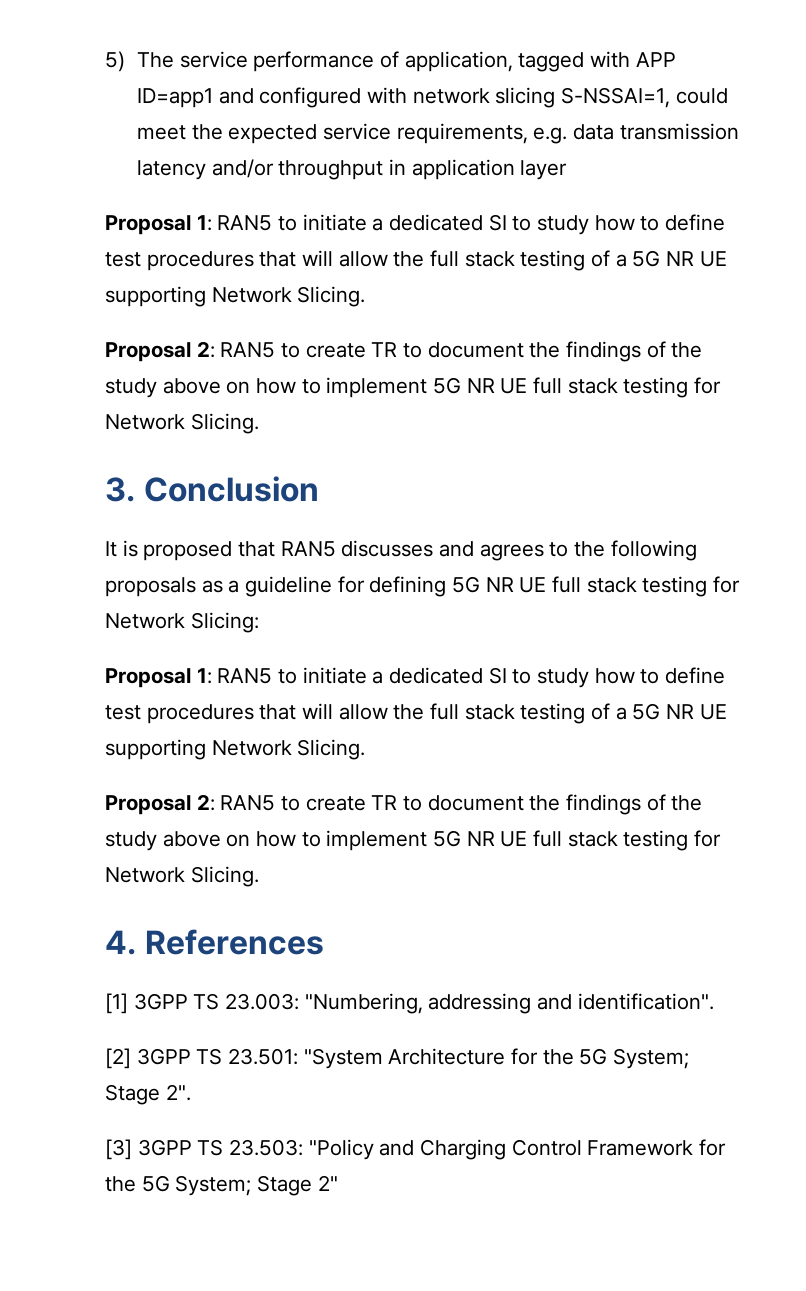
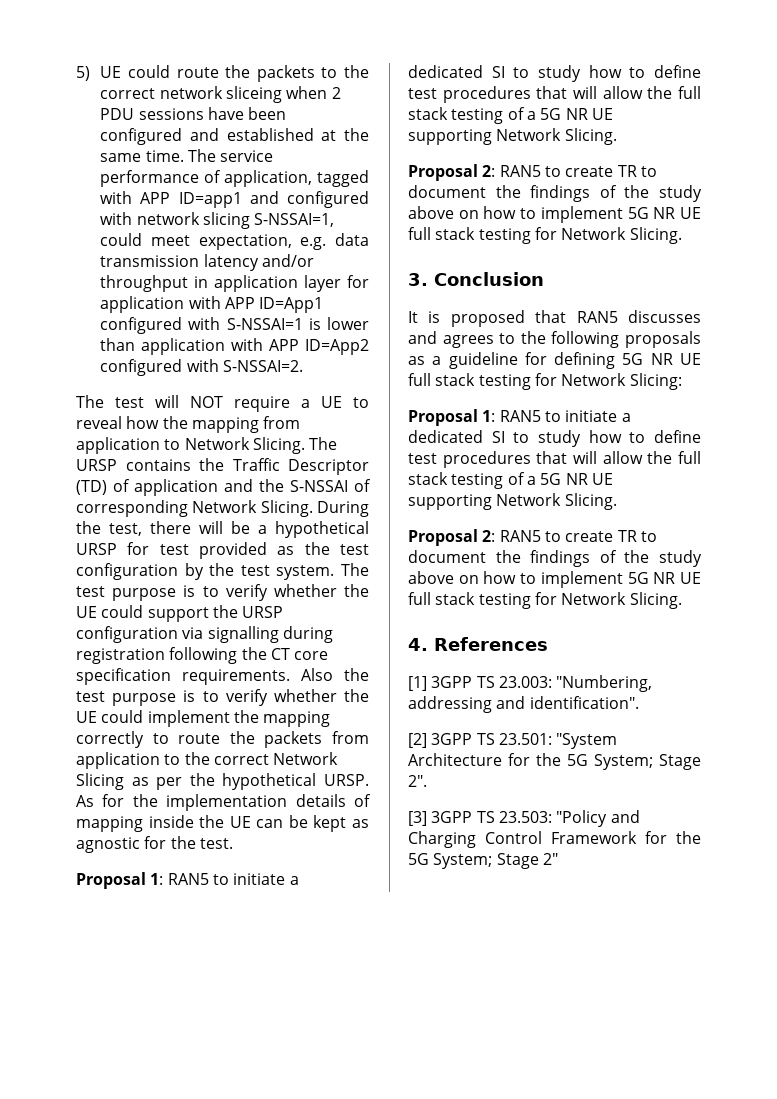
- 5) The service performance of application, tagged with APP ID=app1 and configured with network slicing S-NSSAI=1, could meet the expected service requirements, e.g. data transmission latency and/or throughput in application layer
+ 5) UE could route the packets to the correct network sliceing when 2 PDU sessions have been configured and established at the same time. The service performance of application, tagged with APP ID=app1 and configured with network slicing S-NSSAI=1, could meet expectation, e.g. data transmission latency and/or throughput in application layer for application with APP ID=App1 configured with S-NSSAI=1 is lower than application with APP ID=App2 configured with S-NSSAI=2.
+ The test will NOT require a UE to reveal how the mapping from application to Network Slicing. The URSP contains the Traffic Descriptor (TD) of application and the S-NSSAI of corresponding Network Slicing. During the test, there will be a hypothetical URSP for test provided as the test configuration by the test system. The test purpose is to verify whether the UE could support the URSP configuration via signalling during registration following the CT core specification requirements. Also the test purpose is to verify whether the UE could implement the mapping correctly to route the packets from application to the correct Network Slicing as per the hypothetical URSP. As for the implementation details of mapping inside the UE can be kept as agnostic for the test.

